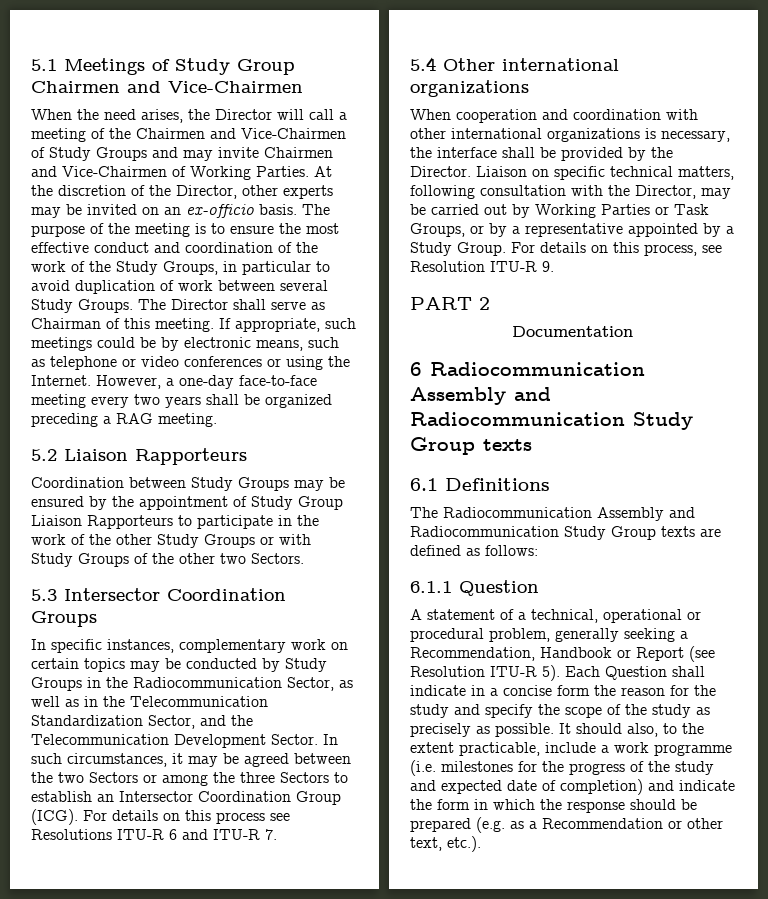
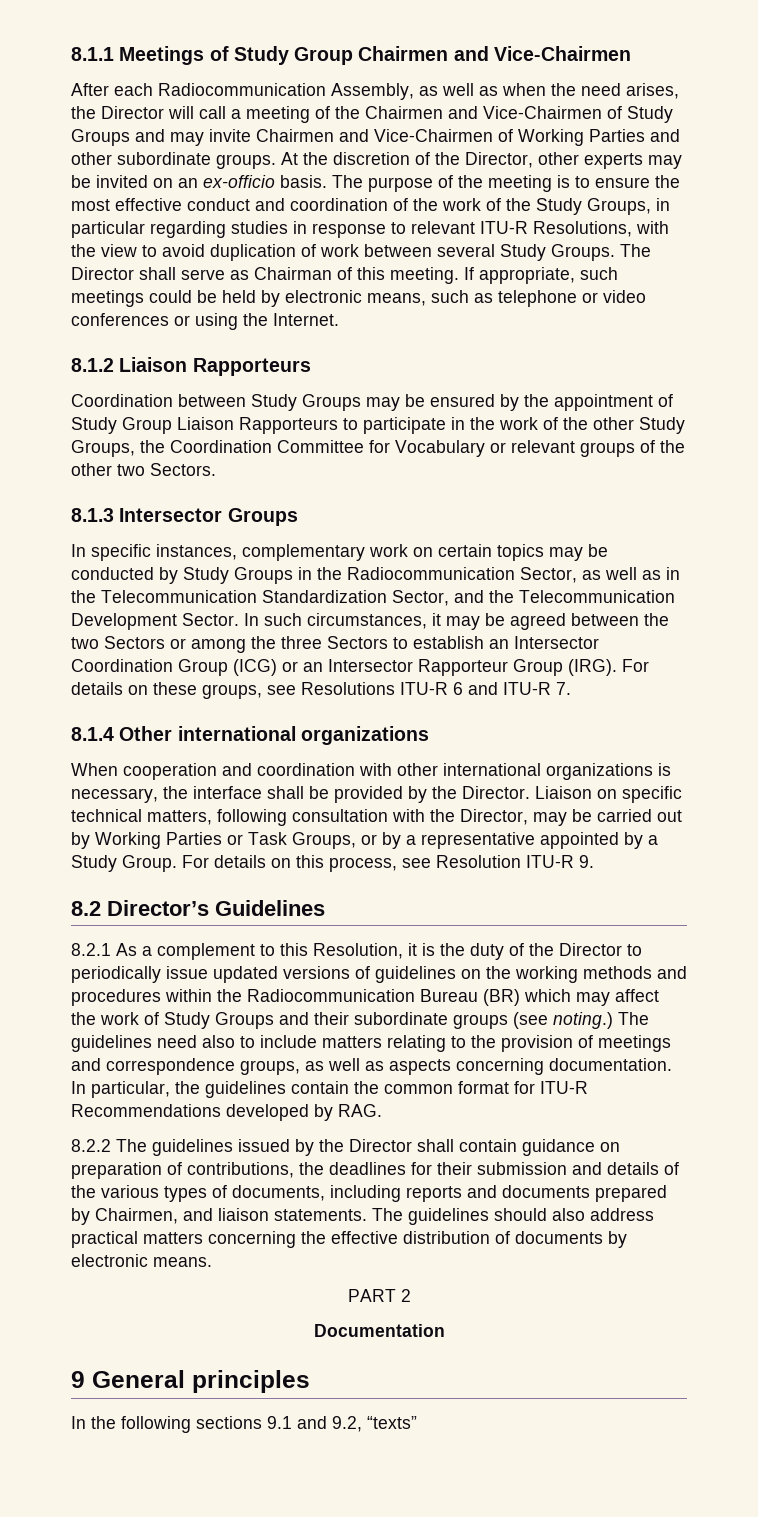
- 5.1 Meetings of Study Group Chairmen and Vice-Chairmen
+ 8.1.1 Meetings of Study Group Chairmen and Vice-Chairmen
- When the need arises, the Director will call a meeting of the Chairmen and Vice-Chairmen of Study Groups and may invite Chairmen and Vice-Chairmen of Working Parties.
+ After each Radiocommunication Assembly, as well as when the need arises, the Director will call a meeting of the Chairmen and Vice-Chairmen of Study Groups and may invite Chairmen and Vice-Chairmen of Working Parties and other subordinate groups.
- The purpose of the meeting is to ensure the most effective conduct and coordination of the work of the Study Groups, in particular to avoid duplication of work between several Study Groups.
+ The purpose of the meeting is to ensure the most effective conduct and coordination of the work of the Study Groups, in particular regarding studies in response to relevant ITU-R Resolutions, with the view to avoid duplication of work between several Study Groups.
- If appropriate, such meetings could be by electronic means, such as telephone or video conferences or using the Internet. However, a one-day face-to-face meeting every two years shall be organized preceding a RAG meeting.
- 5.2 Liaison Rapporteurs
+ If appropriate, such meetings could be held by electronic means, such as telephone or video conferences or using the Internet.
+ 8.1.2 Liaison Rapporteurs
- Coordination between Study Groups may be ensured by the appointment of Study Group Liaison Rapporteurs to participate in the work of the other Study Groups or with Study Groups of the other two Sectors.
+ Coordination between Study Groups may be ensured by the appointment of Study Group Liaison Rapporteurs to participate in the work of the other Study Groups, the Coordination Committee for Vocabulary or relevant groups of the other two Sectors.
- 5.3 Intersector Coordination Groups
+ 8.1.3 Intersector Groups
- In such circumstances, it may be agreed between the two Sectors or among the three Sectors to establish an Intersector Coordination Group (ICG). For details on this process see Resolutions ITU-R 6 and ITU-R 7.
+ In such circumstances, it may be agreed between the two Sectors or among the three Sectors to establish an Intersector Coordination Group (ICG) or an Intersector Rapporteur Group (IRG). For details on these groups, see Resolutions ITU-R 6 and ITU-R 7.
- 5.4 Other international organizations
+ 8.1.4 Other international organizations
+ 8.2 Director’s Guidelines
+ 8.2.1 As a complement to this Resolution, it is the duty of the Director to periodically issue updated versions of guidelines on the working methods and procedures within the Radiocommunication Bureau (BR) which may affect the work of Study Groups and their subordinate groups (see noting.) The guidelines need also to include matters relating to the provision of meetings and correspondence groups, as well as aspects concerning documentation. In particular, the guidelines contain the common format for ITU-R Recommendations developed by RAG.
+ 8.2.2 The guidelines issued by the Director shall contain guidance on preparation of contributions, the deadlines for their submission and details of the various types of documents, including reports and documents prepared by Chairmen, and liaison statements. The guidelines should also address practical matters concerning the effective distribution of documents by electronic means.
  PART 2
  Documentation
- 6 Radiocommunication Assembly and Radiocommunication Study Group texts
- 6.1 Definitions
- The Radiocommunication Assembly and Radiocommunication Study Group texts are defined as follows:
- 6.1.1 Question
- A statement of a technical, operational or procedural problem, generally seeking a Recommendation, Handbook or Report (see Resolution ITU-R 5). Each Question shall indicate in a concise form the reason for the study and specify the scope of the study as precisely as possible. It should also, to the extent practicable, include a work programme (i.e. milestones for the progress of the study and expected date of completion) and indicate the form in which the response should be prepared (e.g. as a Recommendation or other text, etc.).
+ 9 General principles
+ In the following sections 9.1 and 9.2, “texts”

